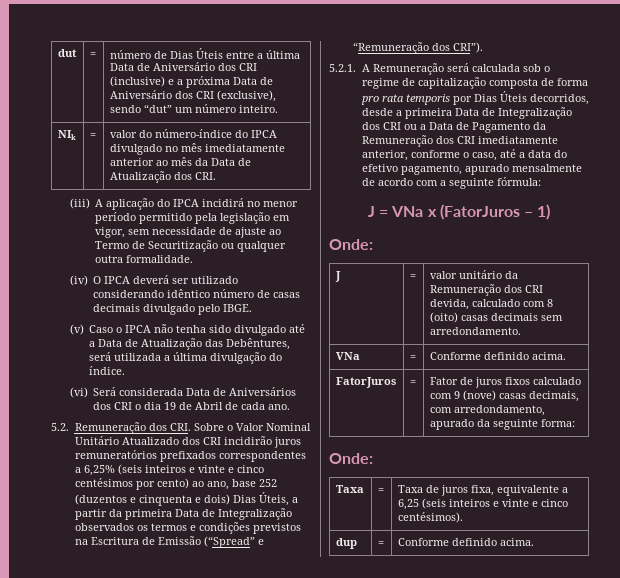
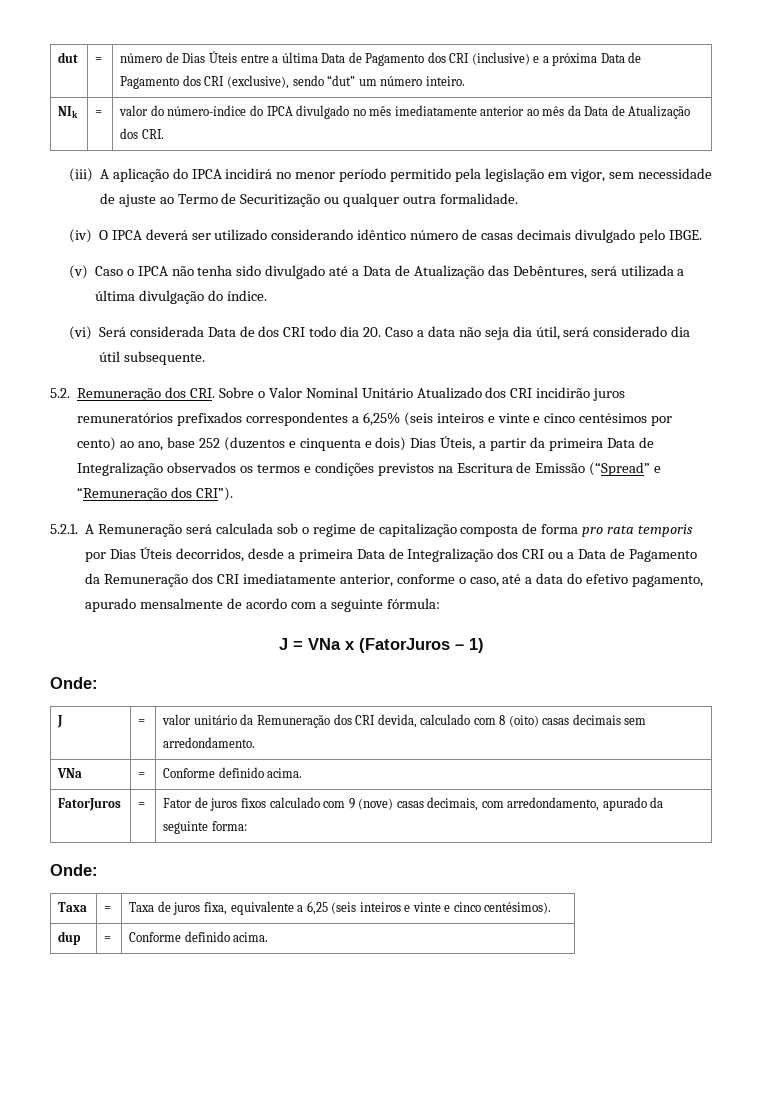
- dut | = | número de Dias Úteis entre a última Data de Aniversário dos CRI (inclusive) e a próxima Data de Aniversário dos CRI (exclusive), sendo “dut” um número inteiro.
+ dut | = | número de Dias Úteis entre a última Data de Pagamento dos CRI (inclusive) e a próxima Data de Pagamento dos CRI (exclusive), sendo “dut” um número inteiro.
- (vi) Será considerada Data de Aniversários dos CRI o dia 19 de Abril de cada ano.
+ (vi) Será considerada Data de dos CRI todo dia 20. Caso a data não seja dia útil, será considerado dia útil subsequente.

